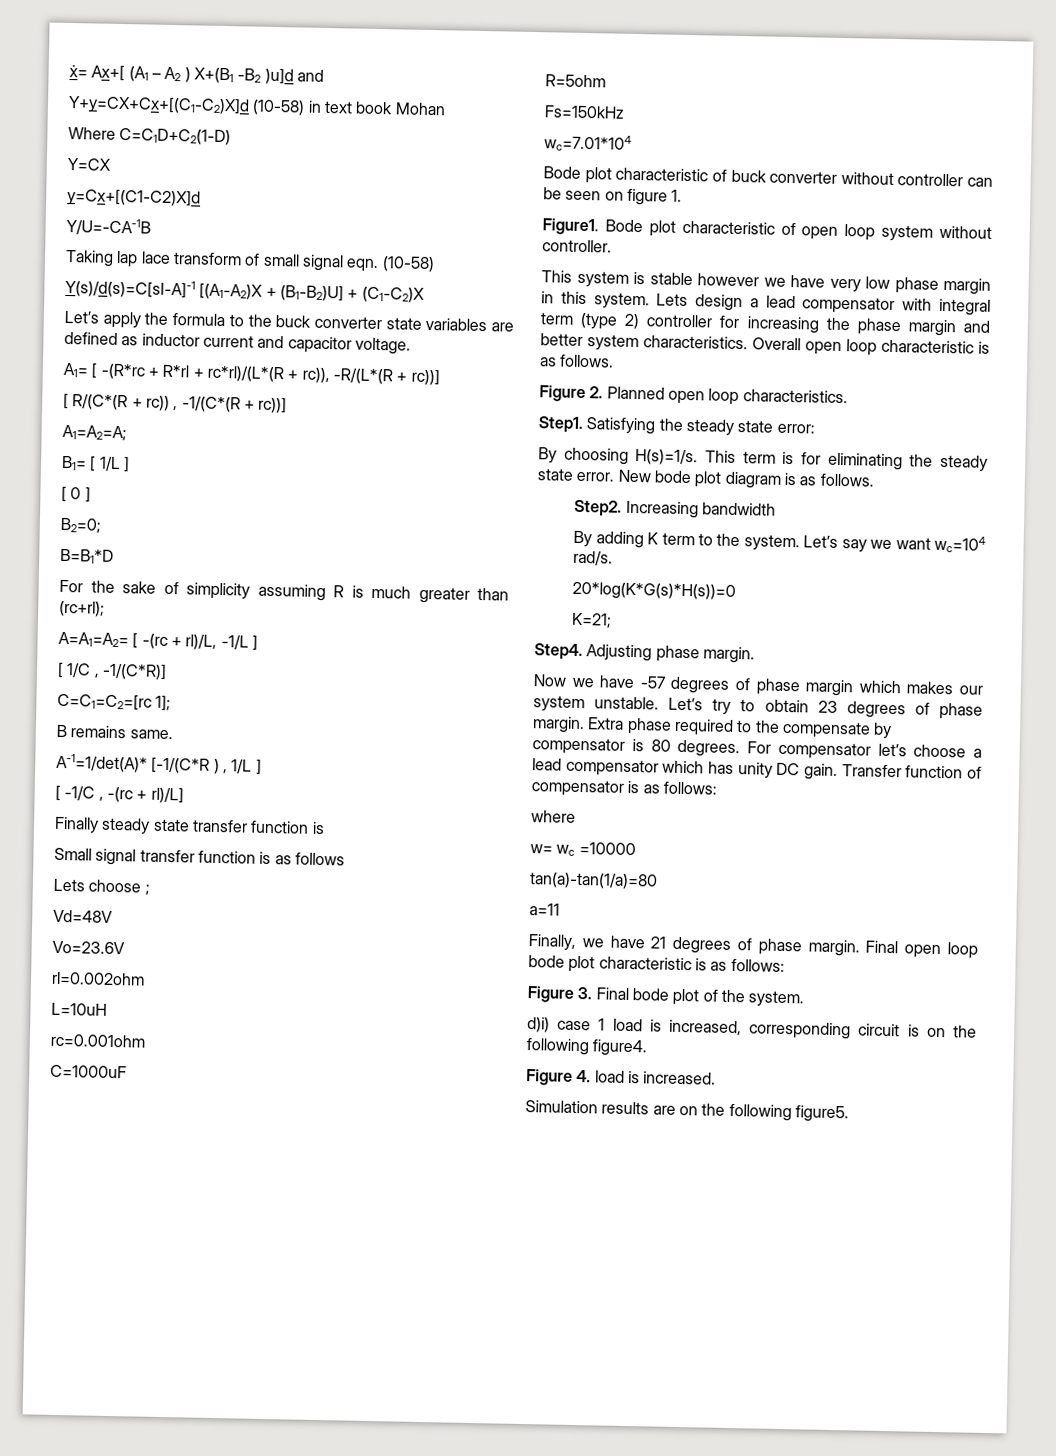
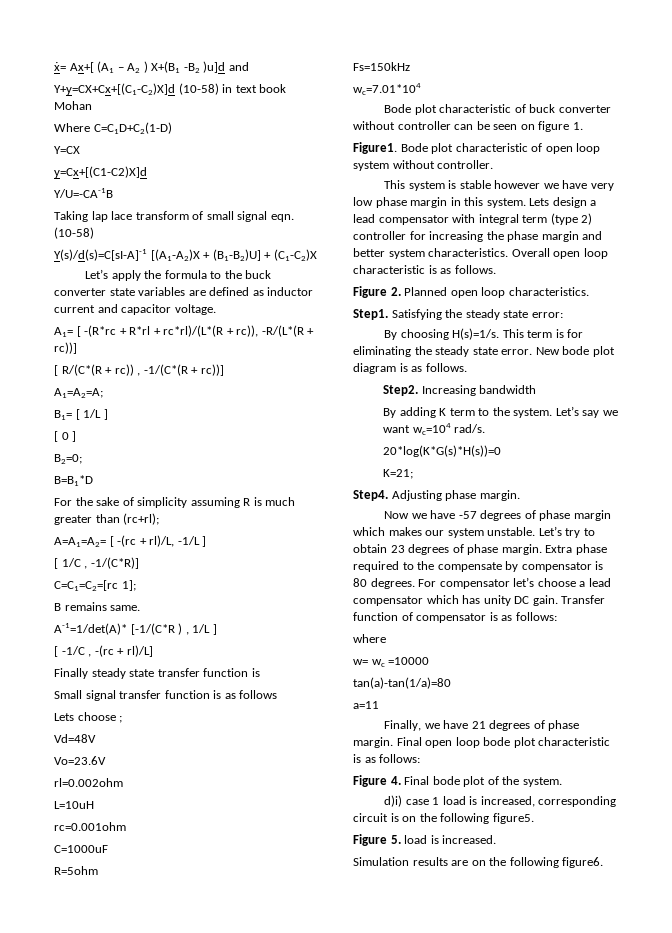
- Figure 3. Final bode plot of the system.
+ Figure 4. Final bode plot of the system.
- d)i) case 1 load is increased, corresponding circuit is on the following figure4.
- Figure 4. load is increased.
+ d)i) case 1 load is increased, corresponding circuit is on the following figure5.
+ Figure 5. load is increased.
- Simulation results are on the following figure5.
+ Simulation results are on the following figure6.

